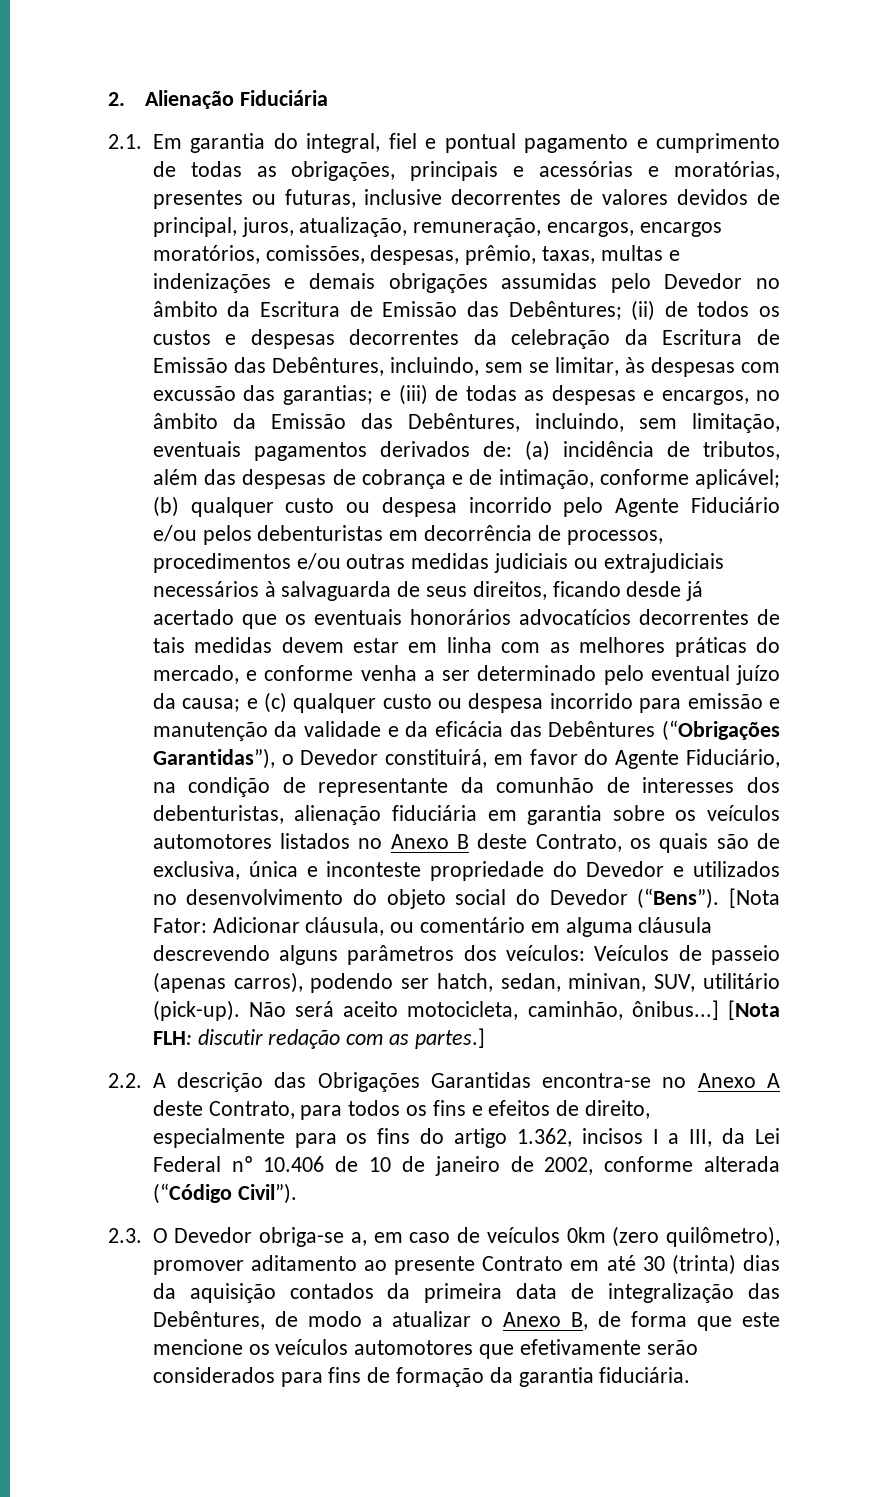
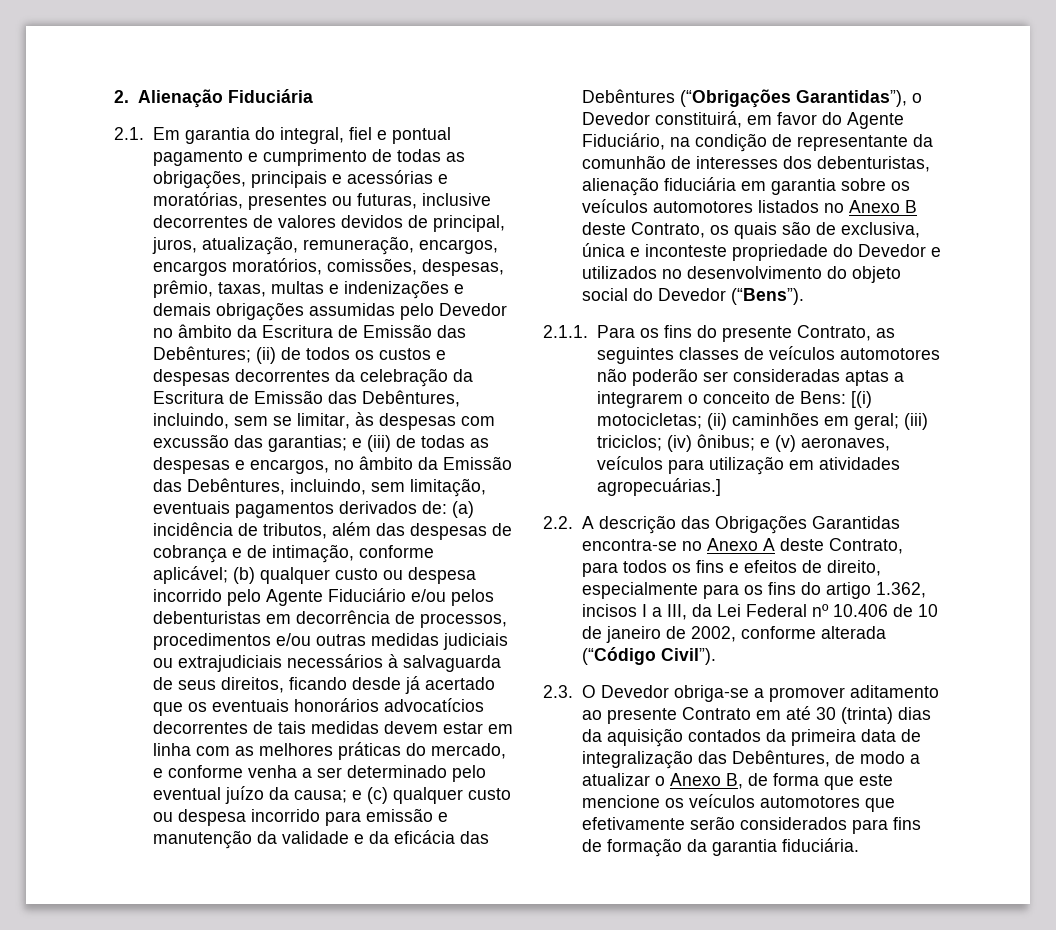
- e (c) qualquer custo ou despesa incorrido para emissão e manutenção da validade e da eficácia das Debêntures (“Obrigações Garantidas”), o Devedor constituirá, em favor do Agente Fiduciário, na condição de representante da comunhão de interesses dos debenturistas, alienação fiduciária em garantia sobre os veículos automotores listados no Anexo B deste Contrato, os quais são de exclusiva, única e inconteste propriedade do Devedor e utilizados no desenvolvimento do objeto social do Devedor (“Bens”). [Nota Fator: Adicionar cláusula, ou comentário em alguma cláusula descrevendo alguns parâmetros dos veículos: Veículos de passeio (apenas carros), podendo ser hatch, sedan, minivan, SUV, utilitário (pick-up). Não será aceito motocicleta, caminhão, ônibus...] [Nota FLH: discutir redação com as partes.]
+ e (c) qualquer custo ou despesa incorrido para emissão e manutenção da validade e da eficácia das Debêntures (“Obrigações Garantidas”), o Devedor constituirá, em favor do Agente Fiduciário, na condição de representante da comunhão de interesses dos debenturistas, alienação fiduciária em garantia sobre os veículos automotores listados no Anexo B deste Contrato, os quais são de exclusiva, única e inconteste propriedade do Devedor e utilizados no desenvolvimento do objeto social do Devedor (“Bens”).
+ 2.1.1. Para os fins do presente Contrato, as seguintes classes de veículos automotores não poderão ser consideradas aptas a integrarem o conceito de Bens: [(i) motocicletas; (ii) caminhões em geral; (iii) triciclos; (iv) ônibus; e (v) aeronaves, veículos para utilização em atividades agropecuárias.]
- 2.3. O Devedor obriga-se a, em caso de veículos 0km (zero quilômetro), promover aditamento ao presente Contrato em até 30 (trinta) dias da aquisição contados da primeira data de integralização das Debêntures, de modo a atualizar o Anexo B, de forma que este mencione os veículos automotores que efetivamente serão considerados para fins de formação da garantia fiduciária.
+ 2.3. O Devedor obriga-se a promover aditamento ao presente Contrato em até 30 (trinta) dias da aquisição contados da primeira data de integralização das Debêntures, de modo a atualizar o Anexo B, de forma que este mencione os veículos automotores que efetivamente serão considerados para fins de formação da garantia fiduciária.

